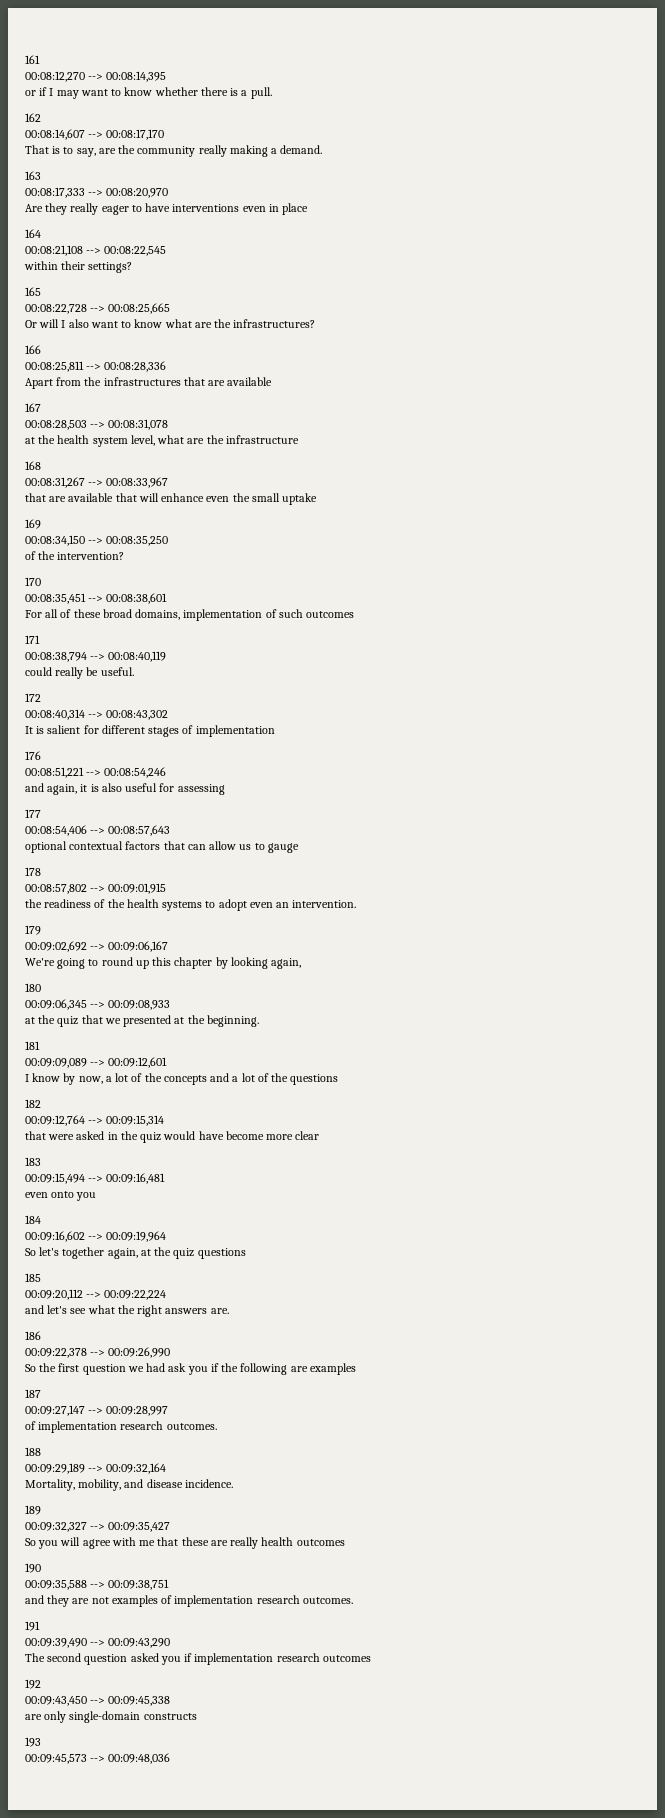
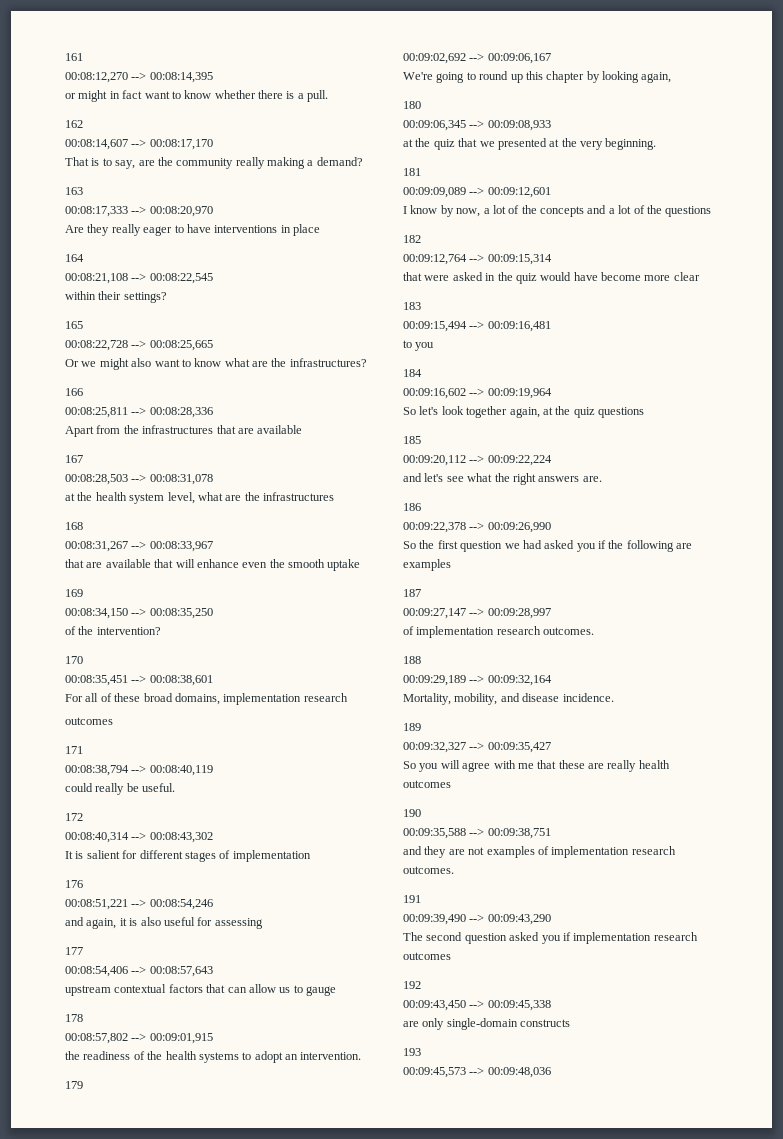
- or if I may want to know whether there is a pull.
+ or might in fact want to know whether there is a pull.
- That is to say, are the community really making a demand.
+ That is to say, are the community really making a demand?
- Are they really eager to have interventions even in place
+ Are they really eager to have interventions in place
- Or will I also want to know what are the infrastructures?
+ Or we might also want to know what are the infrastructures?
- at the health system level, what are the infrastructure
+ at the health system level, what are the infrastructures
- that are available that will enhance even the small uptake
+ that are available that will enhance even the smooth uptake
- For all of these broad domains, implementation of such outcomes
+ For all of these broad domains, implementation research
+ outcomes
- optional contextual factors that can allow us to gauge
+ upstream contextual factors that can allow us to gauge
- the readiness of the health systems to adopt even an intervention.
+ the readiness of the health systems to adopt an intervention.
- at the quiz that we presented at the beginning.
+ at the quiz that we presented at the very beginning.
- even onto you
+ to you
- So let's together again, at the quiz questions
+ So let's look together again, at the quiz questions
- So the first question we had ask you if the following are examples
+ So the first question we had asked you if the following are examples

